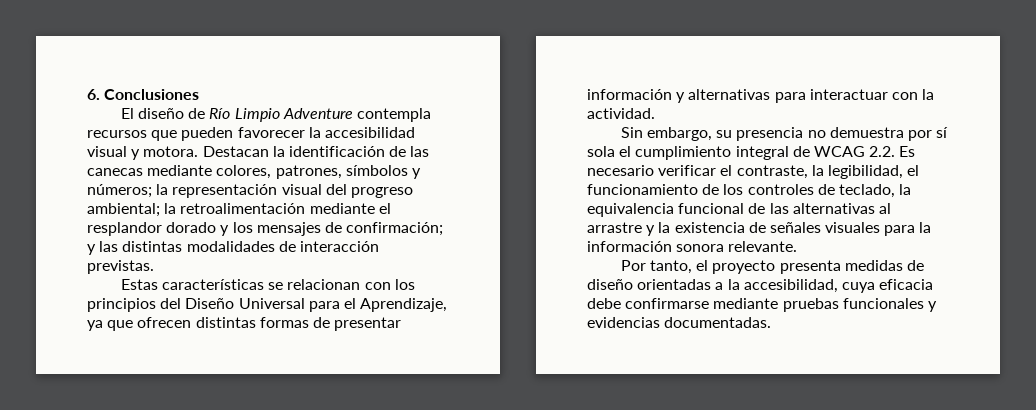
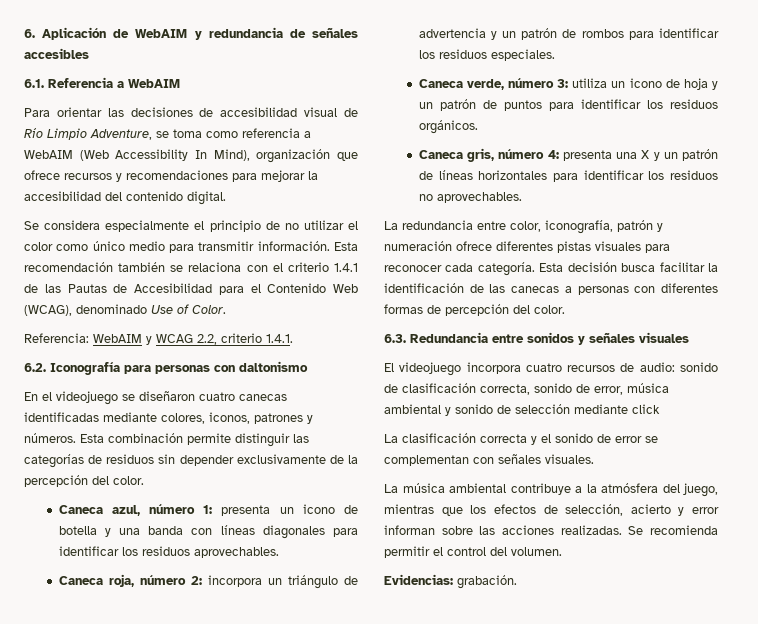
- 6. Conclusiones
- El diseño de Río Limpio Adventure contempla recursos que pueden favorecer la accesibilidad visual y motora. Destacan la identificación de las canecas mediante colores, patrones, símbolos y números; la representación visual del progreso ambiental; la retroalimentación mediante el resplandor dorado y los mensajes de confirmación; y las distintas modalidades de interacción previstas.
- Estas características se relacionan con los principios del Diseño Universal para el Aprendizaje, ya que ofrecen distintas formas de presentar información y alternativas para interactuar con la actividad.
- Sin embargo, su presencia no demuestra por sí sola el cumplimiento integral de WCAG 2.2. Es necesario verificar el contraste, la legibilidad, el funcionamiento de los controles de teclado, la equivalencia funcional de las alternativas al arrastre y la existencia de señales visuales para la información sonora relevante.
- Por tanto, el proyecto presenta medidas de diseño orientadas a la accesibilidad, cuya eficacia debe confirmarse mediante pruebas funcionales y evidencias documentadas.
+ 6. Aplicación de WebAIM y redundancia de señales accesibles
+ 6.1. Referencia a WebAIM
+ Para orientar las decisiones de accesibilidad visual de Río Limpio Adventure, se toma como referencia a WebAIM (Web Accessibility In Mind), organización que ofrece recursos y recomendaciones para mejorar la accesibilidad del contenido digital.
+ Se considera especialmente el principio de no utilizar el color como único medio para transmitir información. Esta recomendación también se relaciona con el criterio 1.4.1 de las Pautas de Accesibilidad para el Contenido Web (WCAG), denominado Use of Color.
+ Referencia: WebAIM y WCAG 2.2, criterio 1.4.1.
+ 6.2. Iconografía para personas con daltonismo
+ En el videojuego se diseñaron cuatro canecas identificadas mediante colores, iconos, patrones y números. Esta combinación permite distinguir las categorías de residuos sin depender exclusivamente de la percepción del color.
+ Caneca azul, número 1: presenta un icono de botella y una banda con líneas diagonales para identificar los residuos aprovechables.
+ Caneca roja, número 2: incorpora un triángulo de advertencia y un patrón de rombos para identificar los residuos especiales.
+ Caneca verde, número 3: utiliza un icono de hoja y un patrón de puntos para identificar los residuos orgánicos.
+ Caneca gris, número 4: presenta una X y un patrón de líneas horizontales para identificar los residuos no aprovechables.
+ La redundancia entre color, iconografía, patrón y numeración ofrece diferentes pistas visuales para reconocer cada categoría. Esta decisión busca facilitar la identificación de las canecas a personas con diferentes formas de percepción del color.
+ 6.3. Redundancia entre sonidos y señales visuales
+ El videojuego incorpora cuatro recursos de audio: sonido de clasificación correcta, sonido de error, música ambiental y sonido de selección mediante click
+ La clasificación correcta y el sonido de error se complementan con señales visuales.
+ La música ambiental contribuye a la atmósfera del juego, mientras que los efectos de selección, acierto y error informan sobre las acciones realizadas. Se recomienda permitir el control del volumen.
+ Evidencias: grabación.

